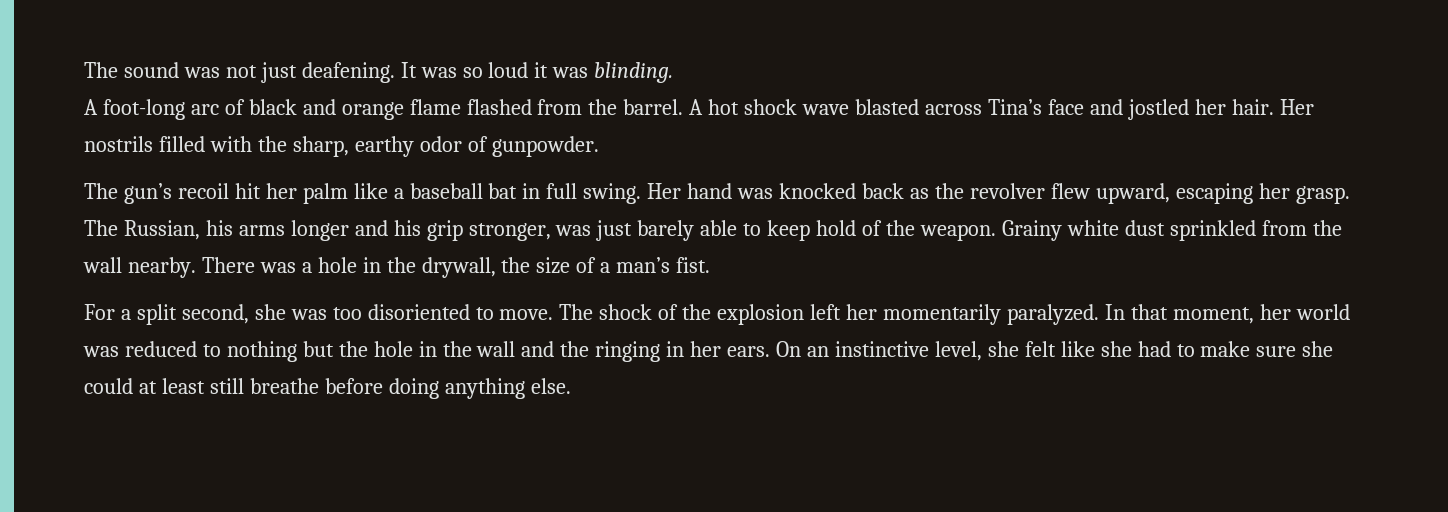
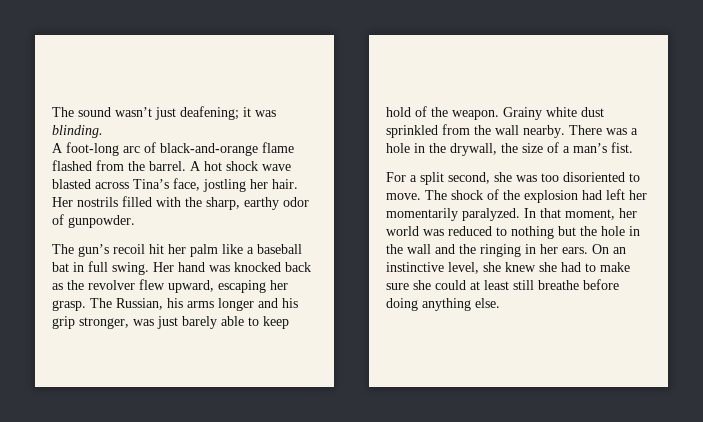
- The sound was not just deafening. It was so loud it was blinding.
+ The sound wasn’t just deafening; it was blinding.
- A foot-long arc of black and orange flame flashed from the barrel.
+ A foot-long arc of black-and-orange flame flashed from the barrel.
- A hot shock wave blasted across Tina’s face and jostled her hair.
+ A hot shock wave blasted across Tina’s face, jostling her hair.
- The shock of the explosion left her momentarily paralyzed.
+ The shock of the explosion had left her momentarily paralyzed.
- On an instinctive level, she felt like she had to make sure she could at least still breathe before doing anything else.
+ On an instinctive level, she knew she had to make sure she could at least still breathe before doing anything else.

